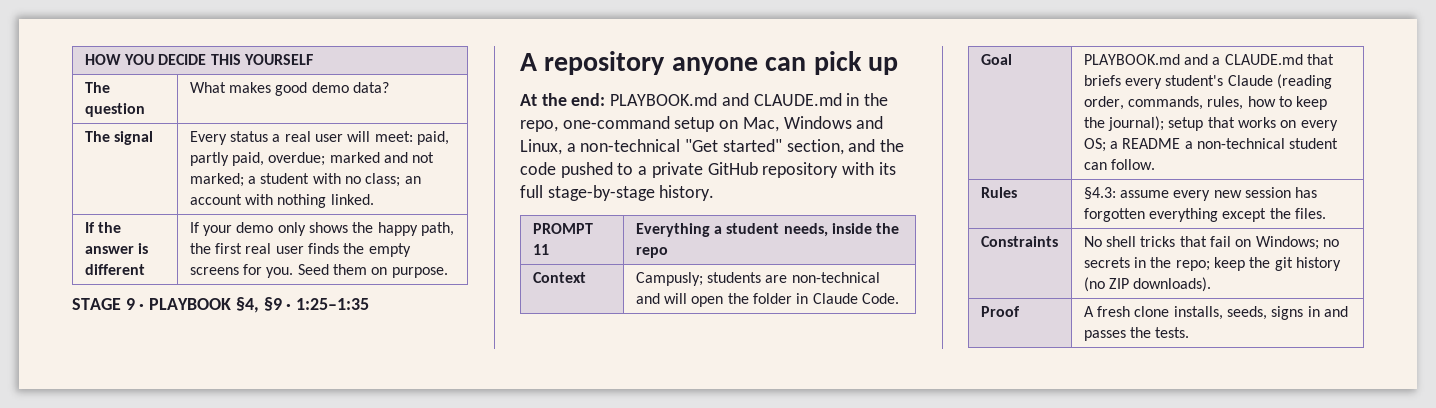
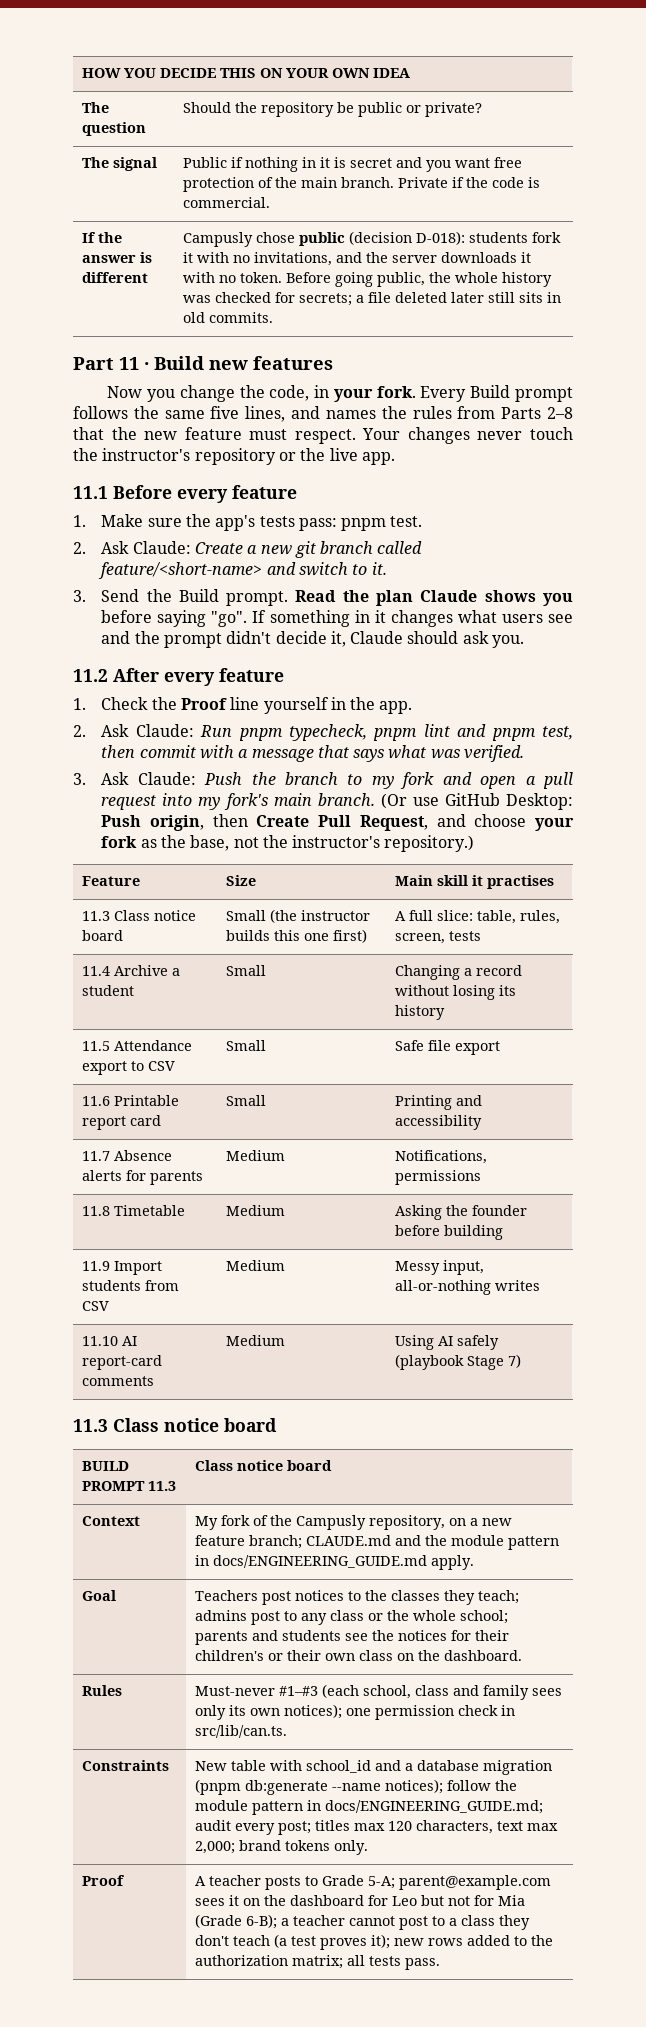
- HOW YOU DECIDE THIS YOURSELF
- The question | What makes good demo data?
- The signal | Every status a real user will meet: paid, partly paid, overdue; marked and not marked; a student with no class; an account with nothing linked.
+ HOW YOU DECIDE THIS ON YOUR OWN IDEA
+ The question | Should the repository be public or private?
+ The signal | Public if nothing in it is secret and you want free protection of the main branch. Private if the code is commercial.
- If your demo only shows the happy path, the first real user finds the empty screens for you. Seed them on purpose.
- STAGE 9 · PLAYBOOK §4, §9 · 1:25–1:35
- A repository anyone can pick up
- At the end: PLAYBOOK.md and CLAUDE.md in the repo, one-command setup on Mac, Windows and Linux, a non-technical "Get started" section, and the code pushed to a private GitHub repository with its full stage-by-stage history.
- PROMPT 11 | Everything a student needs, inside the repo
- Context | Campusly; students are non-technical and will open the folder in Claude Code.
- Goal | PLAYBOOK.md and a CLAUDE.md that briefs every student's Claude (reading order, commands, rules, how to keep the journal); setup that works on every OS; a README a non-technical student can follow.
- Rules | §4.3: assume every new session has forgotten everything except the files.
- Constraints | No shell tricks that fail on Windows; no secrets in the repo; keep the git history (no ZIP downloads).
- Proof | A fresh clone installs, seeds, signs in and passes the tests.
+ Campusly chose public (decision D-018): students fork it with no invitations, and the server downloads it with no token. Before going public, the whole history was checked for secrets; a file deleted later still sits in old commits.
+ Part 11 · Build new features
+ Now you change the code, in your fork. Every Build prompt follows the same five lines, and names the rules from Parts 2–8 that the new feature must respect. Your changes never touch the instructor's repository or the live app.
+ 11.1 Before every feature
+ 1. Make sure the app's tests pass: pnpm test.
+ 2. Ask Claude: Create a new git branch called feature/<short-name> and switch to it.
+ 3. Send the Build prompt. Read the plan Claude shows you before saying "go". If something in it changes what users see and the prompt didn't decide it, Claude should ask you.
+ 11.2 After every feature
+ 1. Check the Proof line yourself in the app.
+ 2. Ask Claude: Run pnpm typecheck, pnpm lint and pnpm test, then commit with a message that says what was verified.
+ 3. Ask Claude: Push the branch to my fork and open a pull request into my fork's main branch. (Or use GitHub Desktop: Push origin, then Create Pull Request, and choose your fork as the base, not the instructor's repository.)
+ Feature | Size | Main skill it practises
+ 11.3 Class notice board | Small (the instructor builds this one first) | A full slice: table, rules, screen, tests
+ 11.4 Archive a student | Small | Changing a record without losing its history
+ 11.5 Attendance export to CSV | Small | Safe file export
+ 11.6 Printable report card | Small | Printing and accessibility
+ 11.7 Absence alerts for parents | Medium | Notifications, permissions
+ 11.8 Timetable | Medium | Asking the founder before building
+ 11.9 Import students from CSV | Medium | Messy input, all-or-nothing writes
+ 11.10 AI report-card comments | Medium | Using AI safely (playbook Stage 7)
+ 11.3 Class notice board
+ BUILD PROMPT 11.3 | Class notice board
+ Context | My fork of the Campusly repository, on a new feature branch; CLAUDE.md and the module pattern in docs/ENGINEERING_GUIDE.md apply.
+ Goal | Teachers post notices to the classes they teach; admins post to any class or the whole school; parents and students see the notices for their children's or their own class on the dashboard.
+ Rules | Must-never #1–#3 (each school, class and family sees only its own notices); one permission check in src/lib/can.ts.
+ Constraints | New table with school_id and a database migration (pnpm db:generate --name notices); follow the module pattern in docs/ENGINEERING_GUIDE.md; audit every post; titles max 120 characters, text max 2,000; brand tokens only.
+ Proof | A teacher posts to Grade 5-A; parent@example.com sees it on the dashboard for Leo but not for Mia (Grade 6-B); a teacher cannot post to a class they don't teach (a test proves it); new rows added to the authorization matrix; all tests pass.

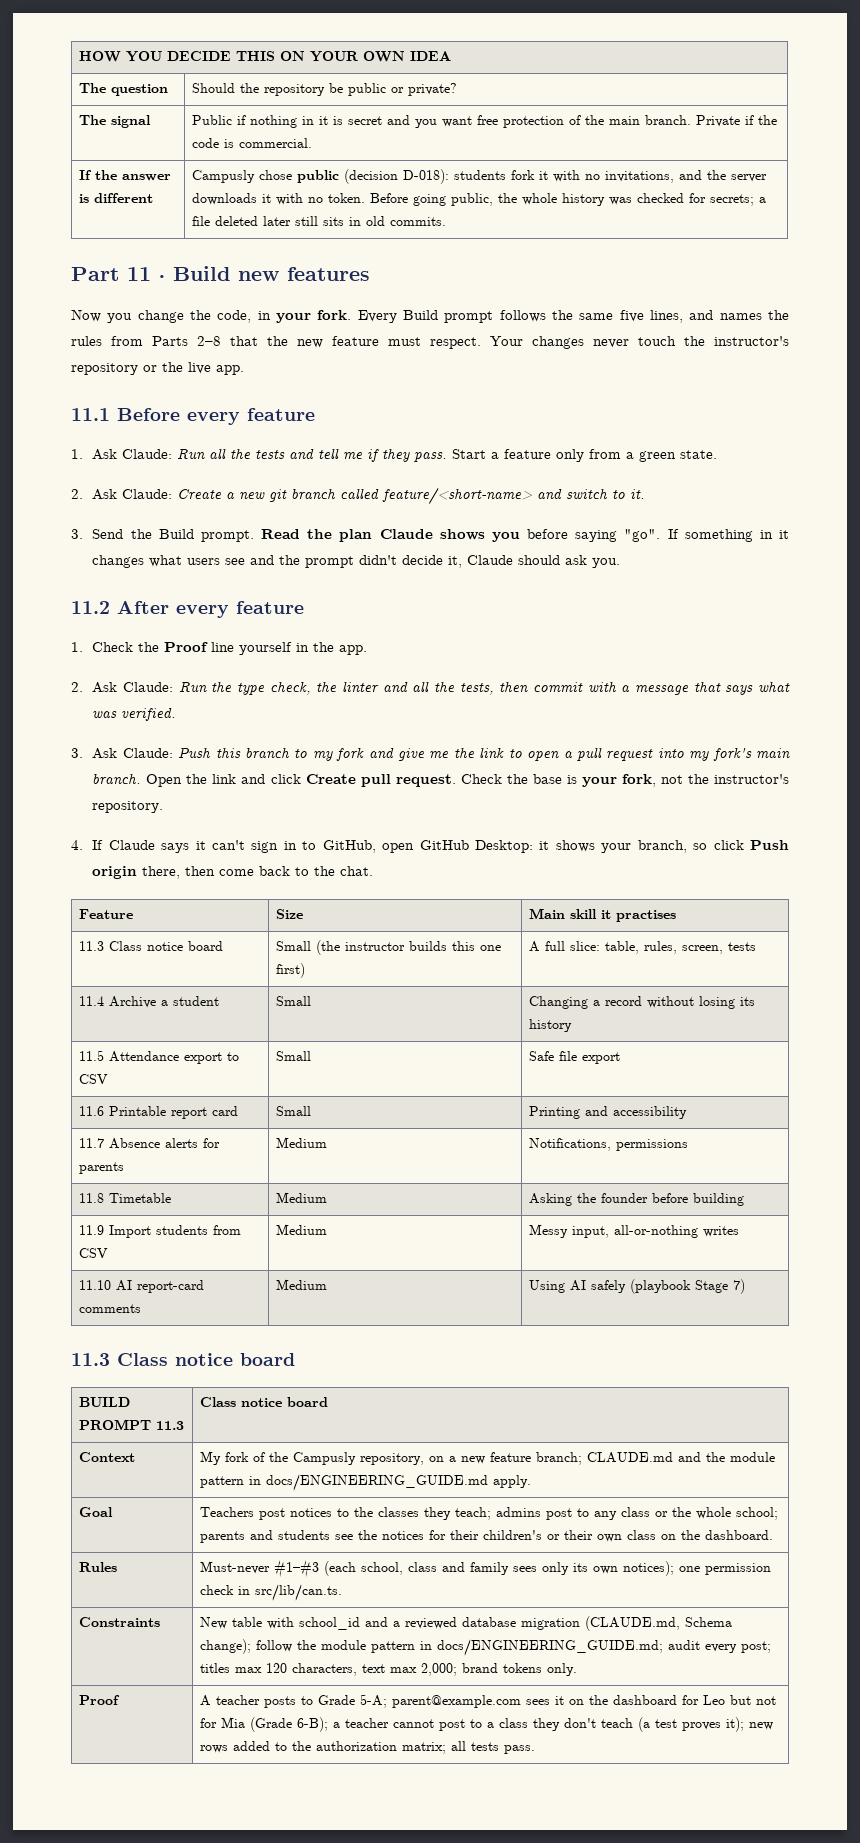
- 1. Make sure the app's tests pass: pnpm test.
+ 1. Ask Claude: Run all the tests and tell me if they pass. Start a feature only from a green state.
- 2. Ask Claude: Run pnpm typecheck, pnpm lint and pnpm test, then commit with a message that says what was verified.
+ 2. Ask Claude: Run the type check, the linter and all the tests, then commit with a message that says what was verified.
- 3. Ask Claude: Push the branch to my fork and open a pull request into my fork's main branch.
+ 3. Ask Claude: Push this branch to my fork and give me the link to open a pull request into my fork's main branch.
- (Or use GitHub Desktop: Push origin, then Create Pull Request, and choose your fork as the base, not the instructor's repository.)
+ Open the link and click Create pull request. Check the base is your fork, not the instructor's repository.
+ 4. If Claude says it can't sign in to GitHub, open GitHub Desktop: it shows your branch, so click Push origin there, then come back to the chat.
- Constraints | New table with school_id and a database migration (pnpm db:generate --name notices); follow the module pattern in docs/ENGINEERING_GUIDE.md; audit every post; titles max 120 characters, text max 2,000; brand tokens only.
+ Constraints | New table with school_id and a reviewed database migration (CLAUDE.md, Schema change); follow the module pattern in docs/ENGINEERING_GUIDE.md; audit every post; titles max 120 characters, text max 2,000; brand tokens only.

